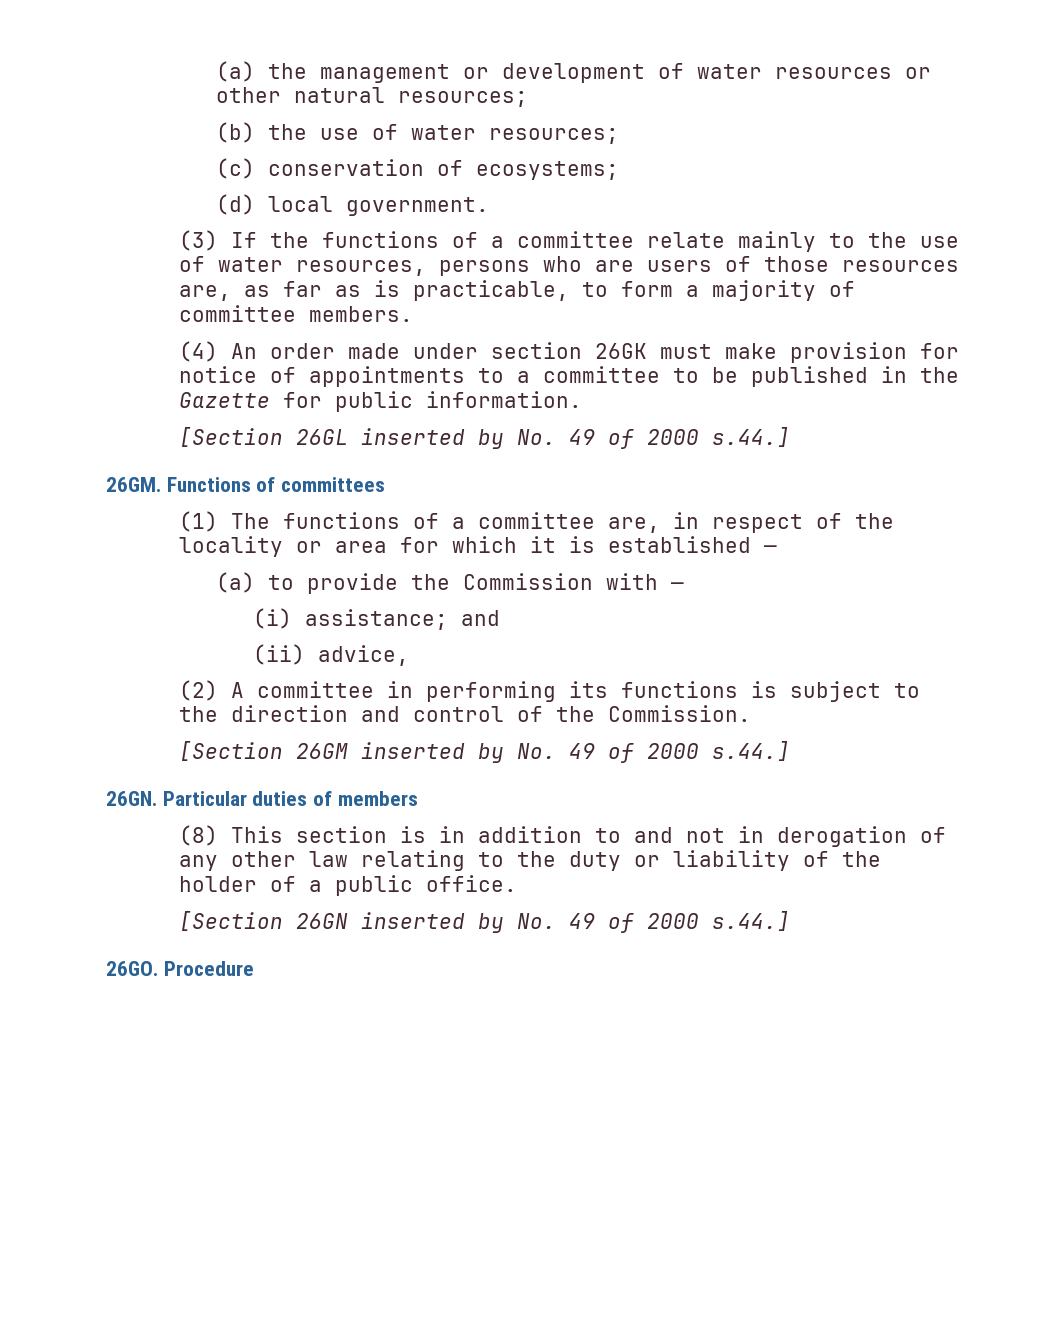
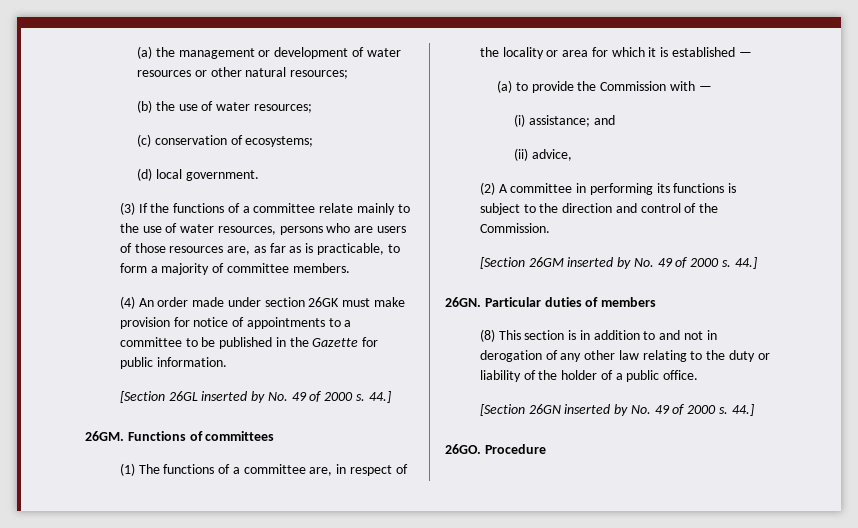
- [Section 26GL inserted by No. 49 of 2000 s.44.]
+ [Section 26GL inserted by No. 49 of 2000 s. 44.]
- [Section 26GM inserted by No. 49 of 2000 s.44.]
+ [Section 26GM inserted by No. 49 of 2000 s. 44.]
- [Section 26GN inserted by No. 49 of 2000 s.44.]
+ [Section 26GN inserted by No. 49 of 2000 s. 44.]

